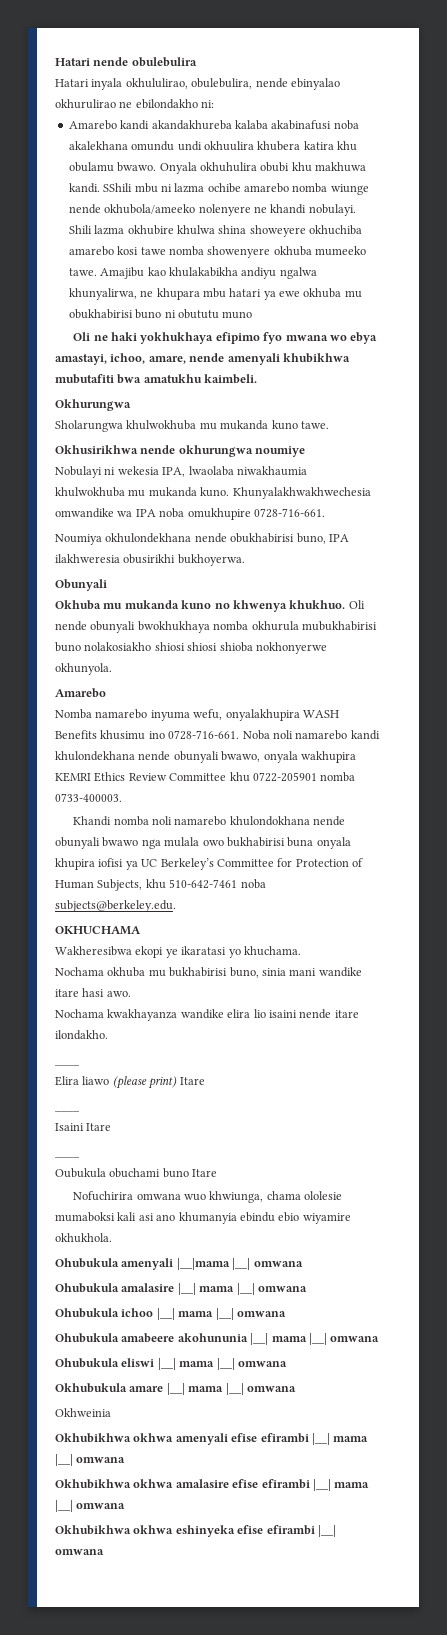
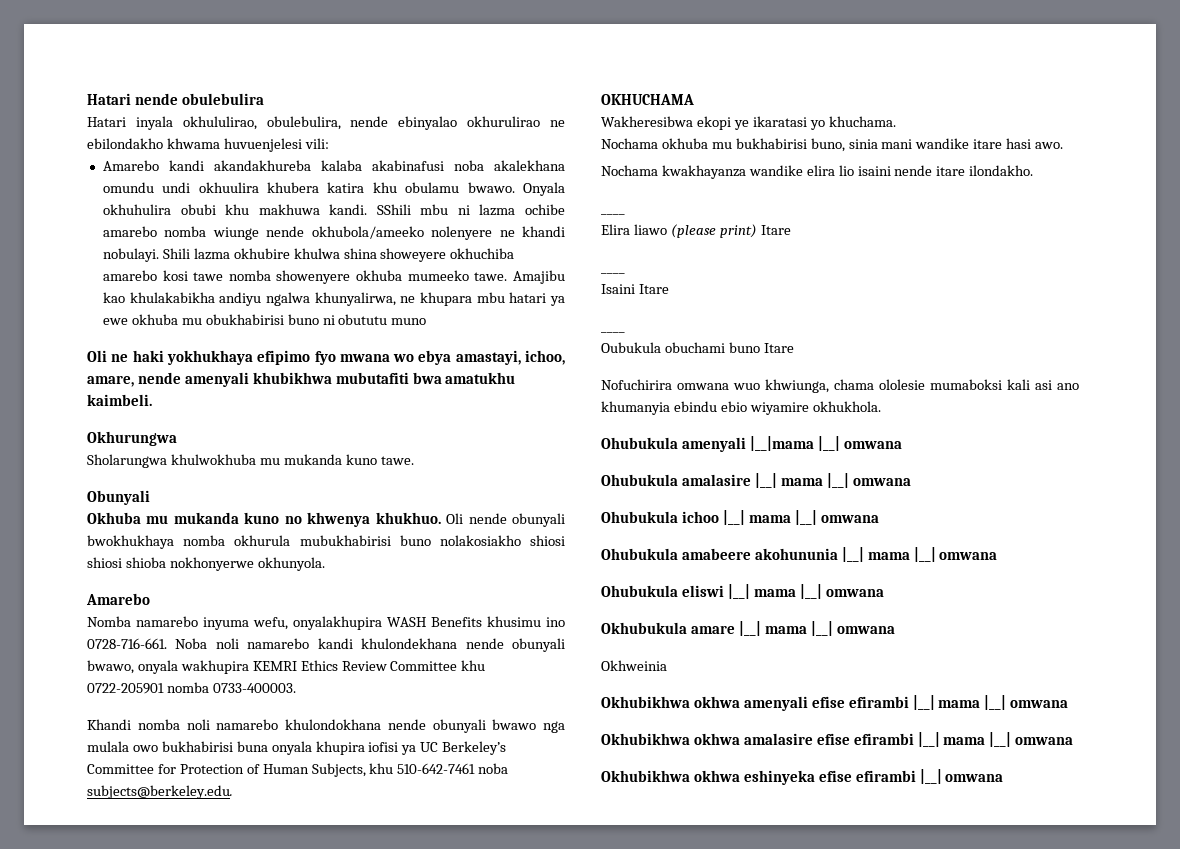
- Hatari inyala okhululirao, obulebulira, nende ebinyalao okhurulirao ne ebilondakho ni:
+ Hatari inyala okhululirao, obulebulira, nende ebinyalao okhurulirao ne ebilondakho khwama huvuenjelesi vili:
- Okhusirikhwa nende okhurungwa noumiye
- Nobulayi ni wekesia IPA, lwaolaba niwakhaumia khulwokhuba mu mukanda kuno. Khunyalakhwakhwechesia omwandike wa IPA noba omukhupire 0728-716-661.
- Noumiya okhulondekhana nende obukhabirisi buno, IPA ilakhweresia obusirikhi bukhoyerwa.

